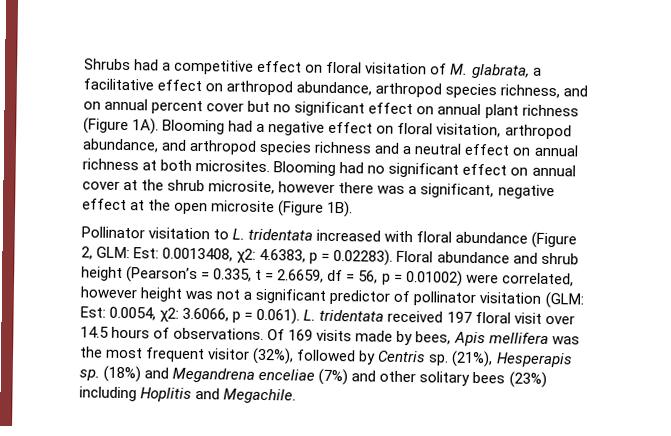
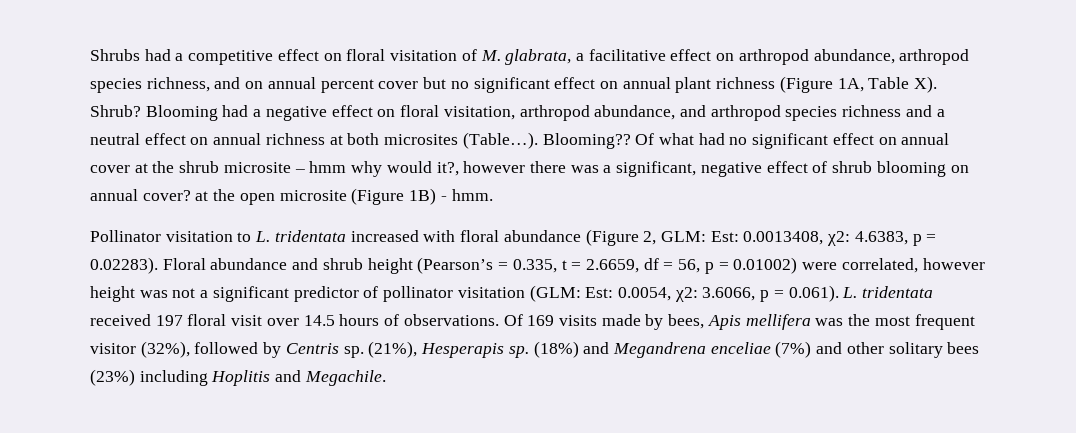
- Shrubs had a competitive effect on floral visitation of M. glabrata, a facilitative effect on arthropod abundance, arthropod species richness, and on annual percent cover but no significant effect on annual plant richness (Figure 1A).
+ Shrubs had a competitive effect on floral visitation of M. glabrata, a facilitative effect on arthropod abundance, arthropod species richness, and on annual percent cover but no significant effect on annual plant richness (Figure 1A, Table X). Shrub?
- Blooming had a negative effect on floral visitation, arthropod abundance, and arthropod species richness and a neutral effect on annual richness at both microsites. Blooming had no significant effect on annual cover at the shrub microsite, however there was a significant, negative effect at the open microsite (Figure 1B).
+ Blooming had a negative effect on floral visitation, arthropod abundance, and arthropod species richness and a neutral effect on annual richness at both microsites (Table…). Blooming?? Of what had no significant effect on annual cover at the shrub microsite – hmm why would it?, however there was a significant, negative effect of shrub blooming on annual cover? at the open microsite (Figure 1B) - hmm.

